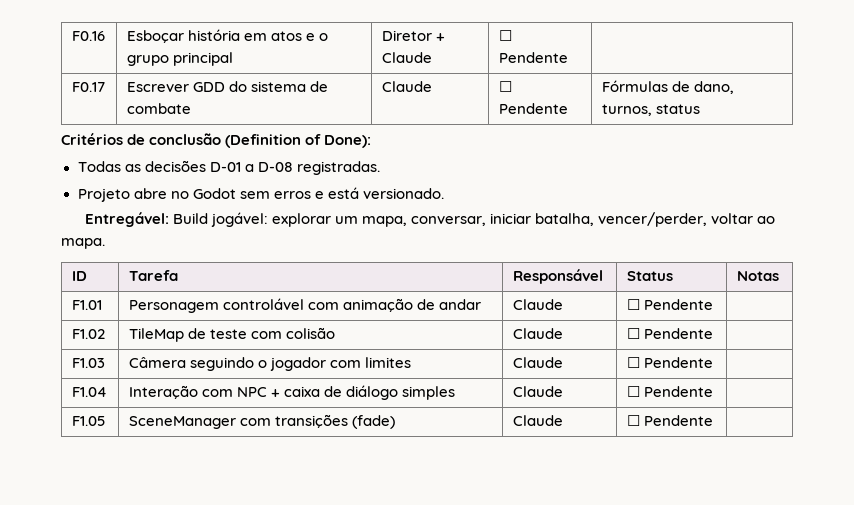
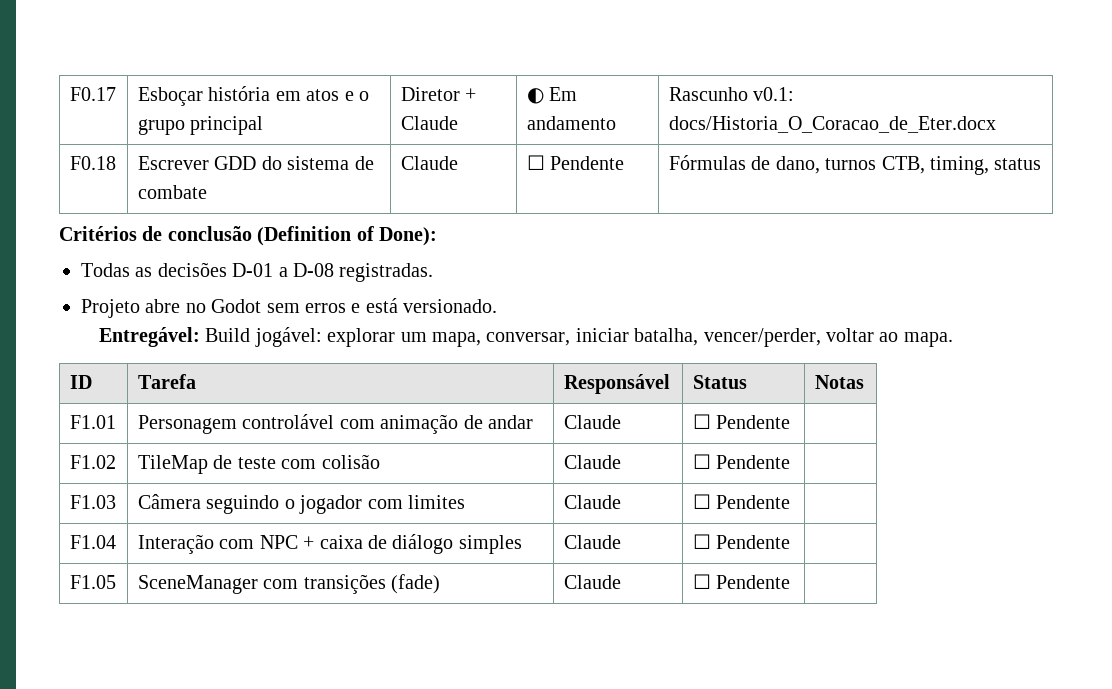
- F0.16 | Esboçar história em atos e o grupo principal | Diretor + Claude | ☐ Pendente |
- F0.17 | Escrever GDD do sistema de combate | Claude | ☐ Pendente | Fórmulas de dano, turnos, status
+ F0.17 | Esboçar história em atos e o grupo principal | Diretor + Claude | ◐ Em andamento | Rascunho v0.1: docs/Historia_O_Coracao_de_Eter.docx
+ F0.18 | Escrever GDD do sistema de combate | Claude | ☐ Pendente | Fórmulas de dano, turnos CTB, timing, status

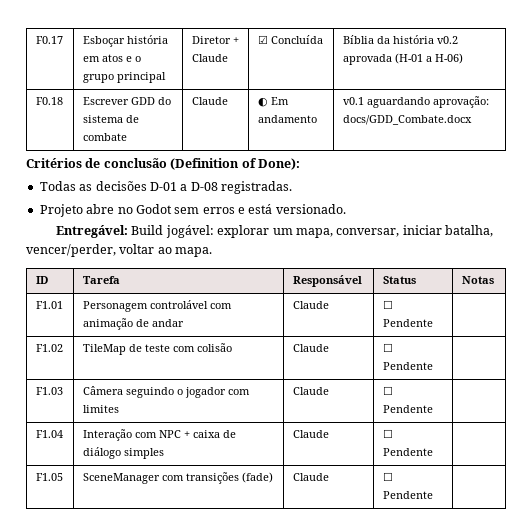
- F0.17 | Esboçar história em atos e o grupo principal | Diretor + Claude | ◐ Em andamento | Rascunho v0.1: docs/Historia_O_Coracao_de_Eter.docx
+ F0.17 | Esboçar história em atos e o grupo principal | Diretor + Claude | ☑ Concluída | Bíblia da história v0.2 aprovada (H-01 a H-06)
- F0.18 | Escrever GDD do sistema de combate | Claude | ☐ Pendente | Fórmulas de dano, turnos CTB, timing, status
+ F0.18 | Escrever GDD do sistema de combate | Claude | ◐ Em andamento | v0.1 aguardando aprovação: docs/GDD_Combate.docx

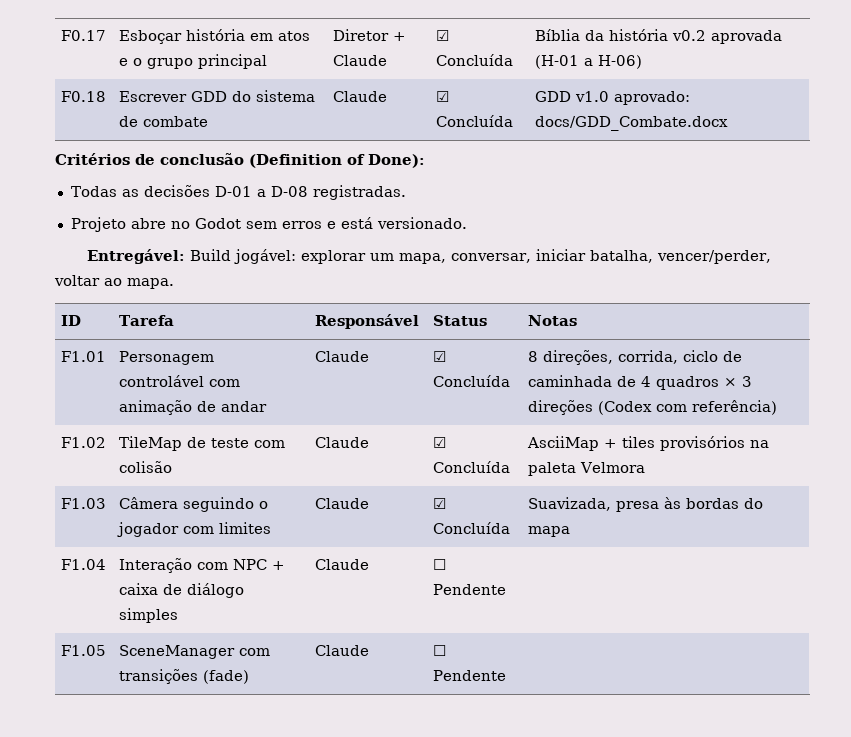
- F0.18 | Escrever GDD do sistema de combate | Claude | ◐ Em andamento | v0.1 aguardando aprovação: docs/GDD_Combate.docx
+ F0.18 | Escrever GDD do sistema de combate | Claude | ☑ Concluída | GDD v1.0 aprovado: docs/GDD_Combate.docx
- F1.01 | Personagem controlável com animação de andar | Claude | ☐ Pendente |
+ F1.01 | Personagem controlável com animação de andar | Claude | ☑ Concluída | 8 direções, corrida, ciclo de caminhada de 4 quadros × 3 direções (Codex com referência)
- F1.02 | TileMap de teste com colisão | Claude | ☐ Pendente |
+ F1.02 | TileMap de teste com colisão | Claude | ☑ Concluída | AsciiMap + tiles provisórios na paleta Velmora
- F1.03 | Câmera seguindo o jogador com limites | Claude | ☐ Pendente |
+ F1.03 | Câmera seguindo o jogador com limites | Claude | ☑ Concluída | Suavizada, presa às bordas do mapa

